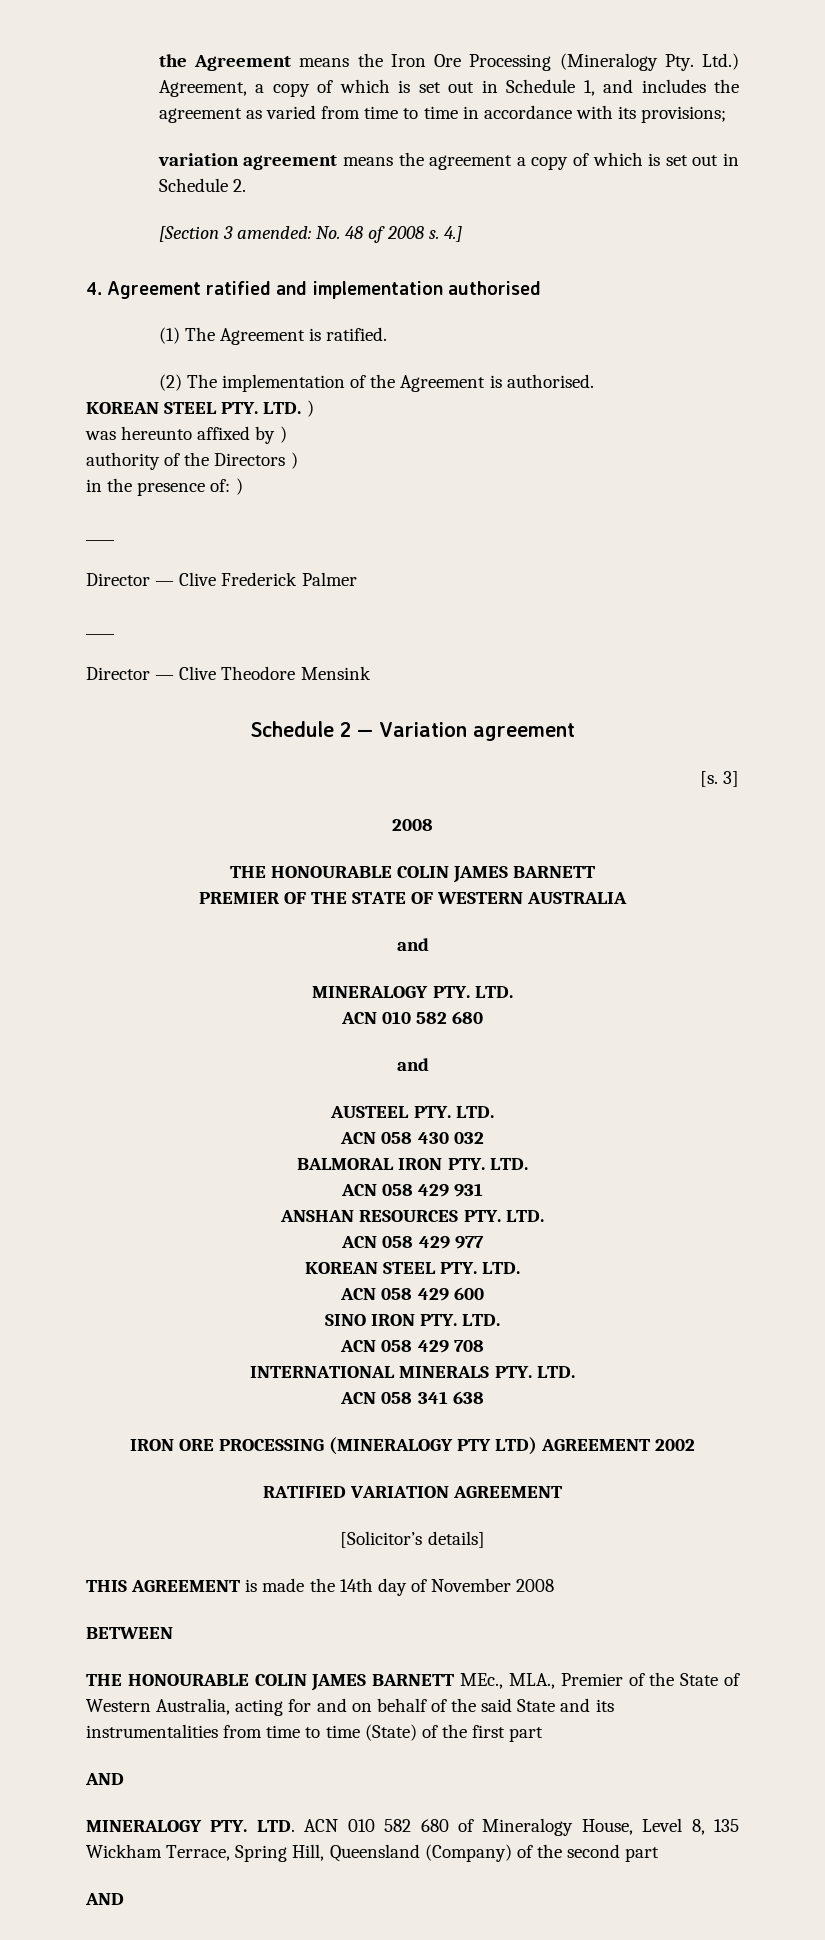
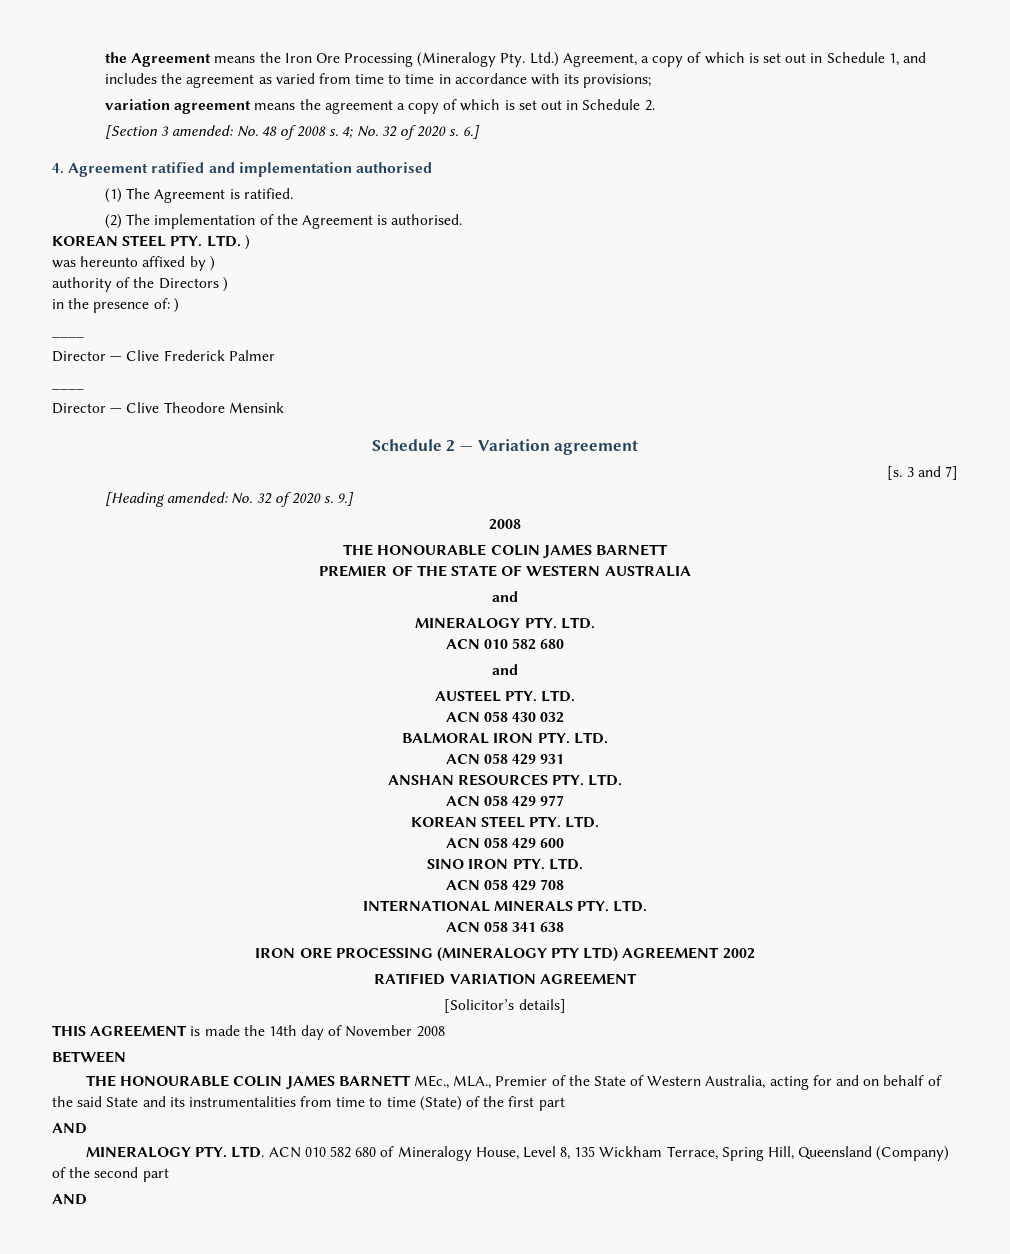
- 4.]
+ 4; No. 32 of 2020 s. 6.]
- 3]
+ 3 and 7]
+ [Heading amended: No. 32 of 2020 s. 9.]

